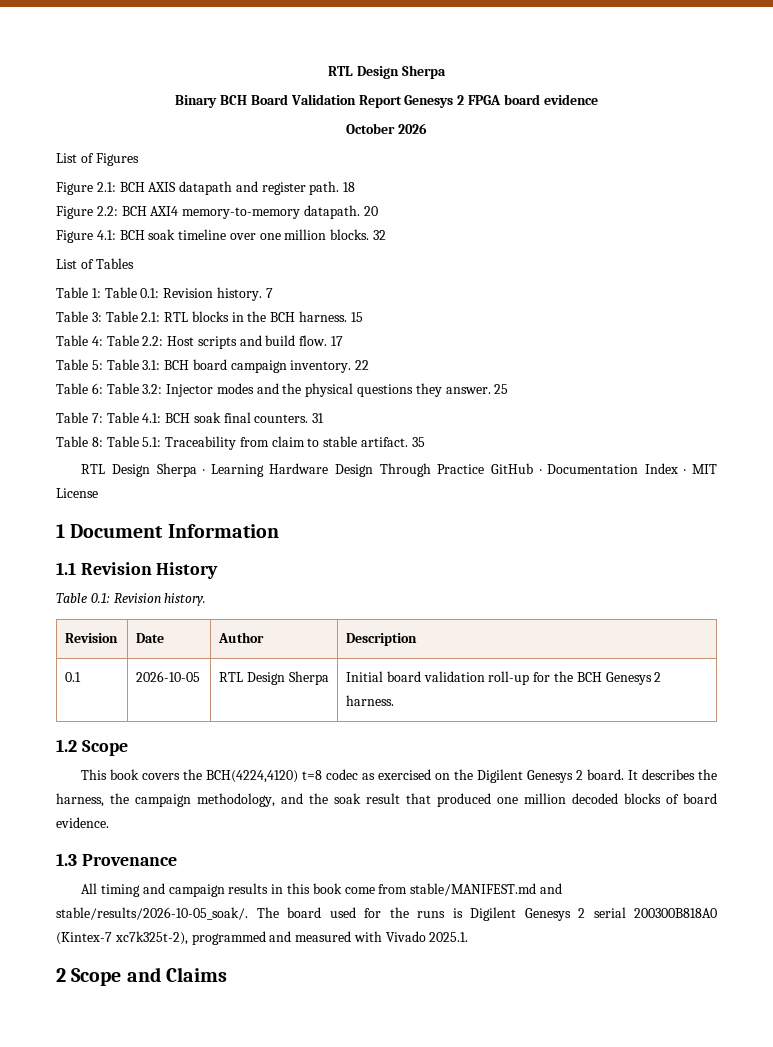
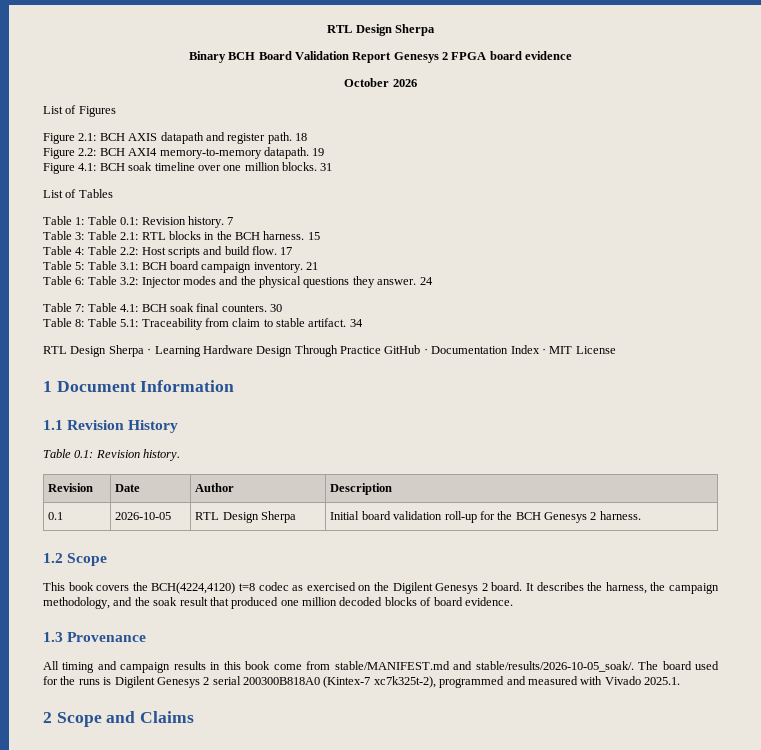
- 20
+ 19
- 32
+ 31
- 22
+ 21
- 25
+ 24
- 31
+ 30
- 35
+ 34

